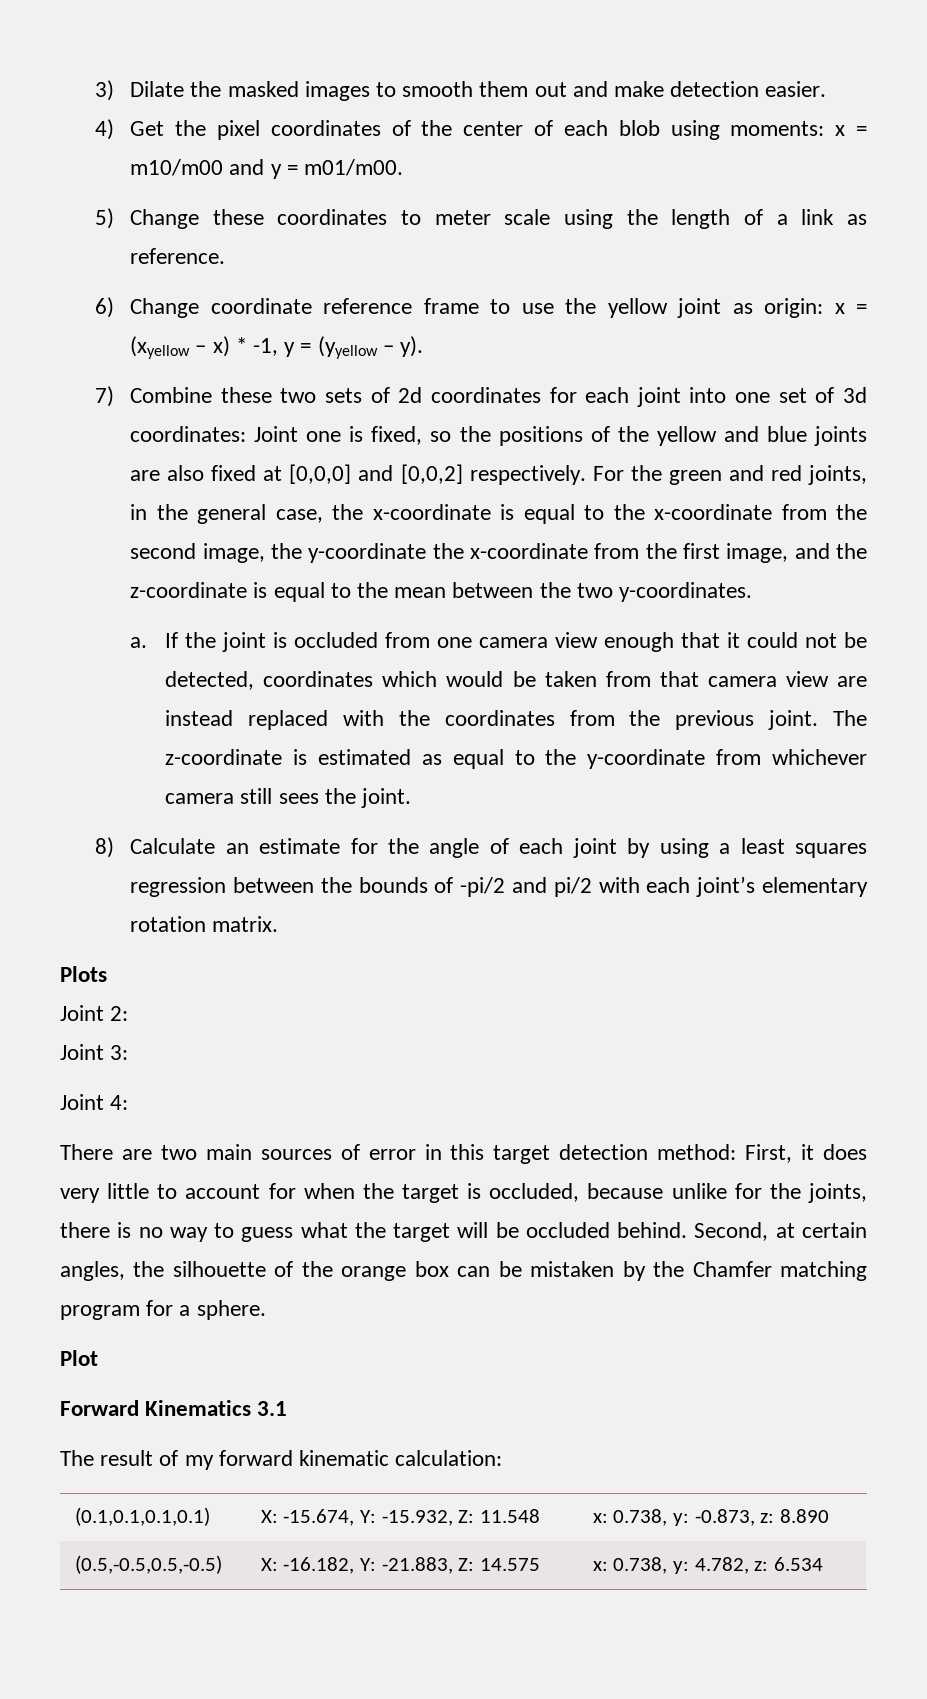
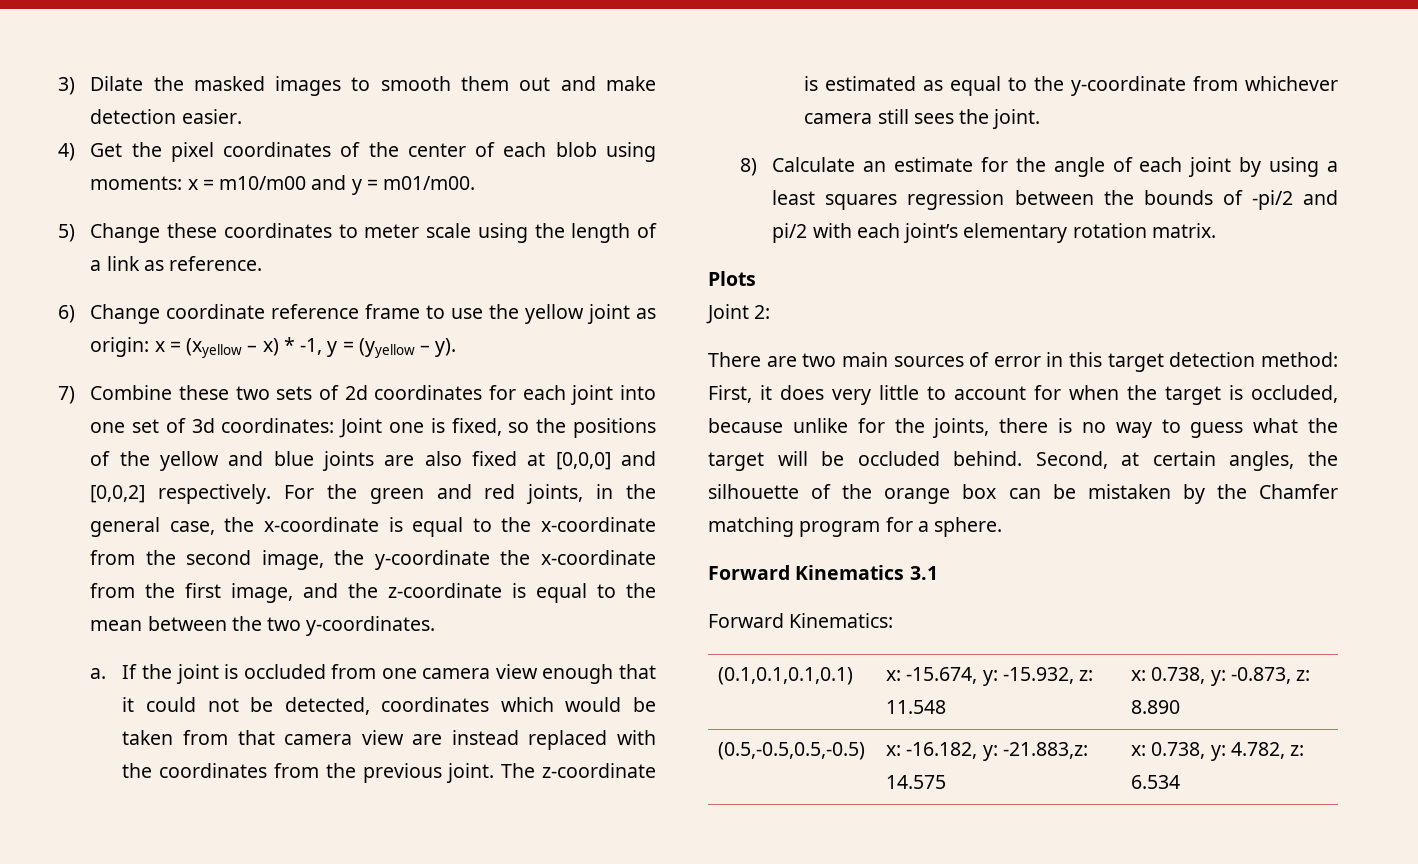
- Joint 3:
- Joint 4:
- Plot
- The result of my forward kinematic calculation:
- (0.1,0.1,0.1,0.1) | X: -15.674, Y: -15.932, Z: 11.548 | x: 0.738, y: -0.873, z: 8.890
+ Forward Kinematics:
+ (0.1,0.1,0.1,0.1) | x: -15.674, y: -15.932, z: 11.548 | x: 0.738, y: -0.873, z: 8.890
- (0.5,-0.5,0.5,-0.5) | X: -16.182, Y: -21.883, Z: 14.575 | x: 0.738, y: 4.782, z: 6.534
+ (0.5,-0.5,0.5,-0.5) | x: -16.182, y: -21.883,z: 14.575 | x: 0.738, y: 4.782, z: 6.534

